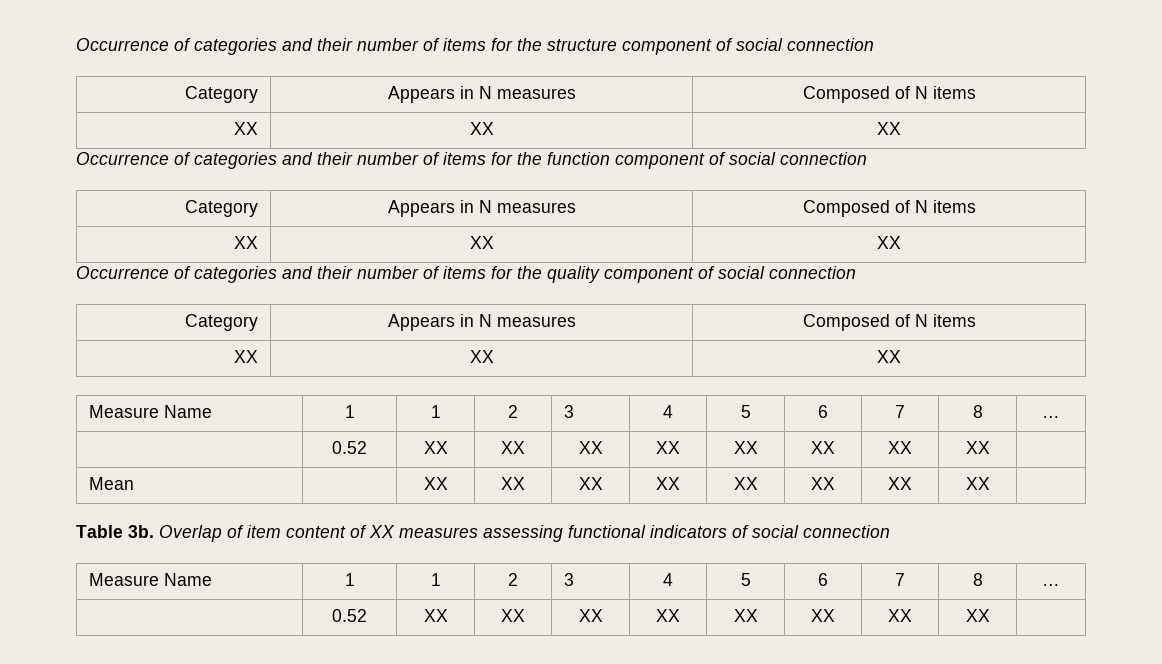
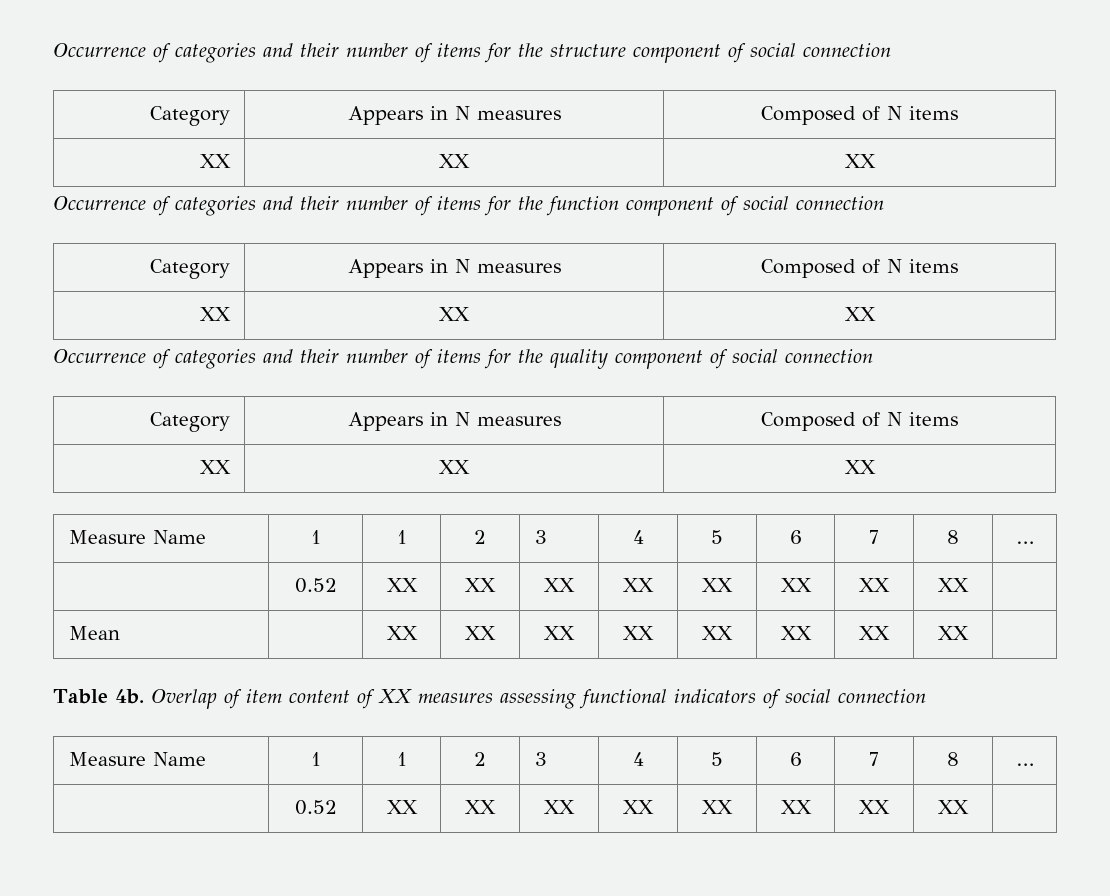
- Table 3b.
+ Table 4b.

